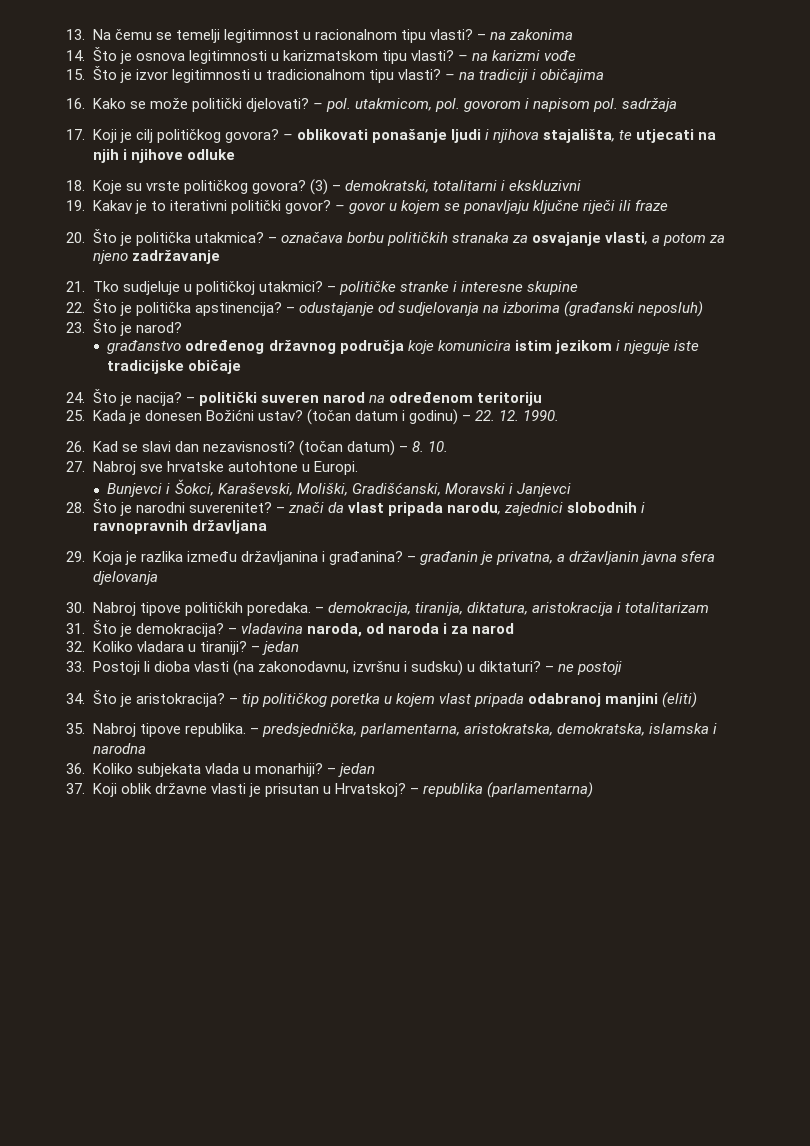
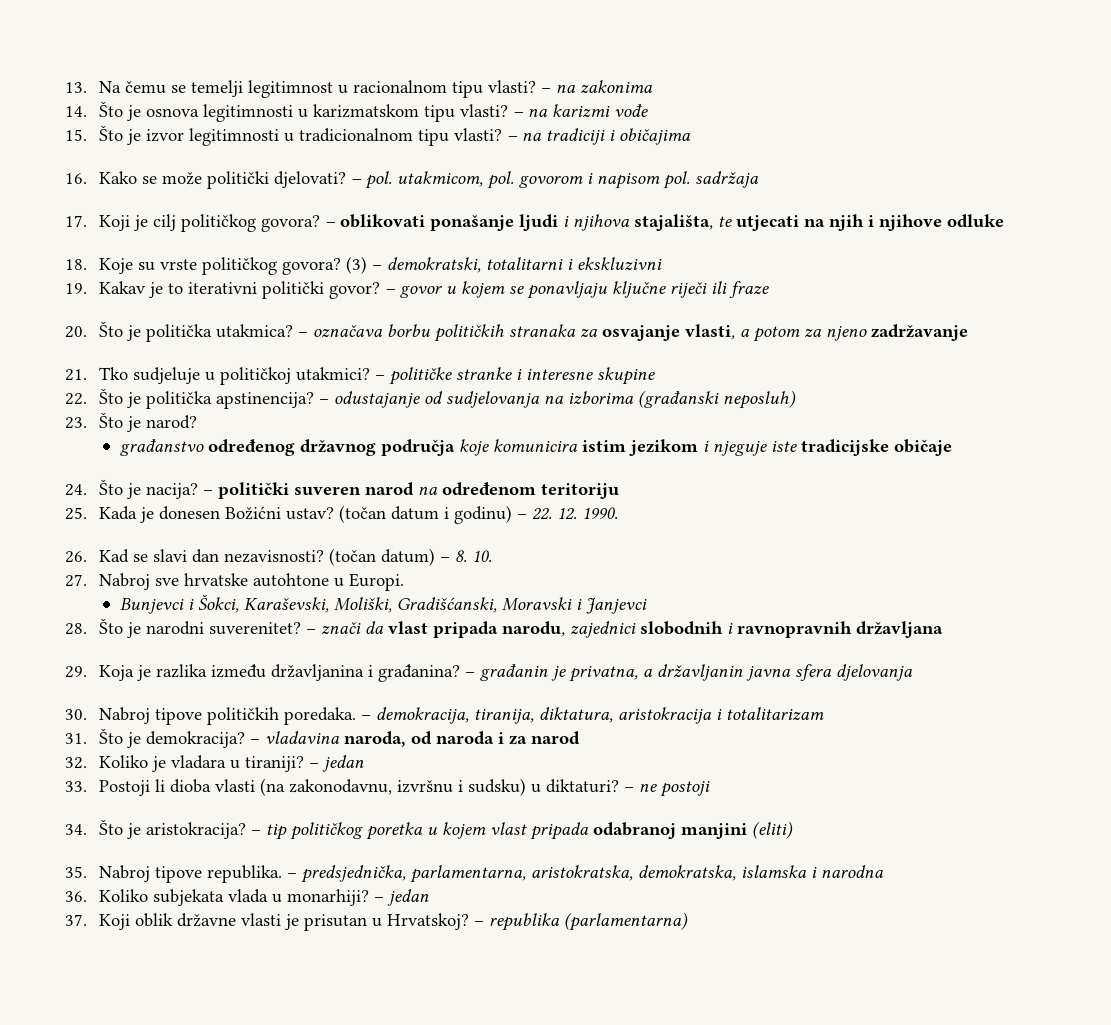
- 32. Koliko vladara u tiraniji?
+ 32. Koliko je vladara u tiraniji?

